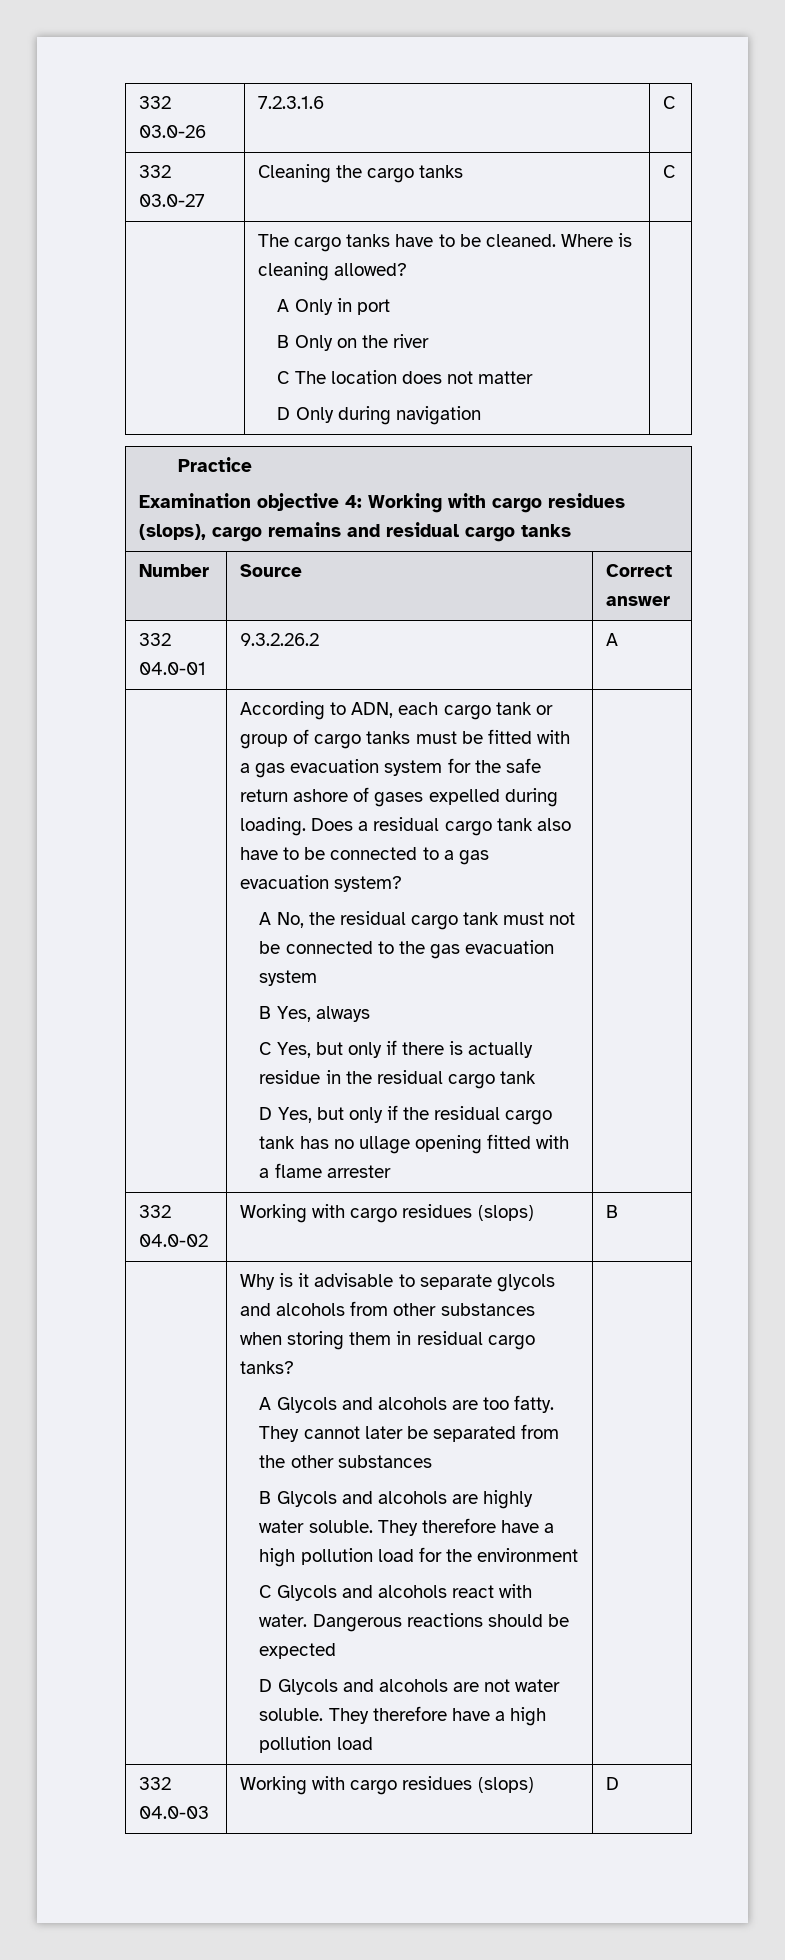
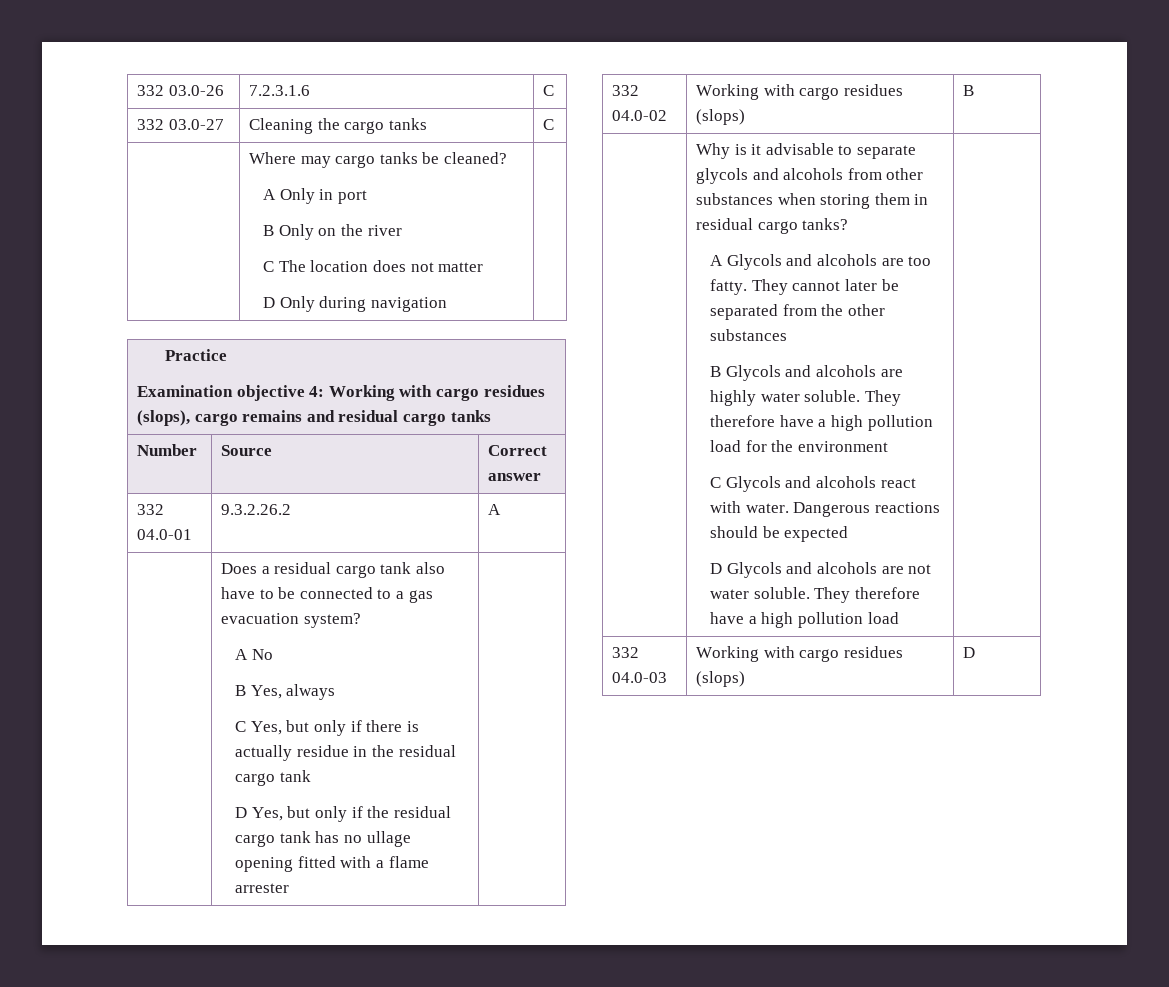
- | The cargo tanks have to be cleaned. Where is cleaning allowed?
+ | Where may cargo tanks be cleaned?
- According to ADN, each cargo tank or group of cargo tanks must be fitted with a gas evacuation system for the safe return ashore of gases expelled during loading.
- A No, the residual cargo tank must not be connected to the gas evacuation system
+ A No

